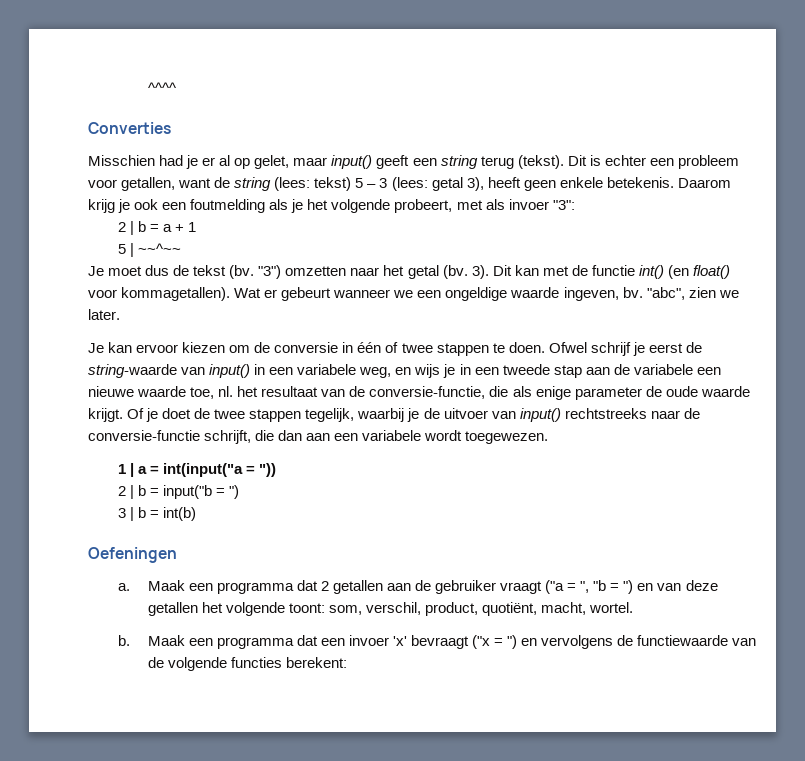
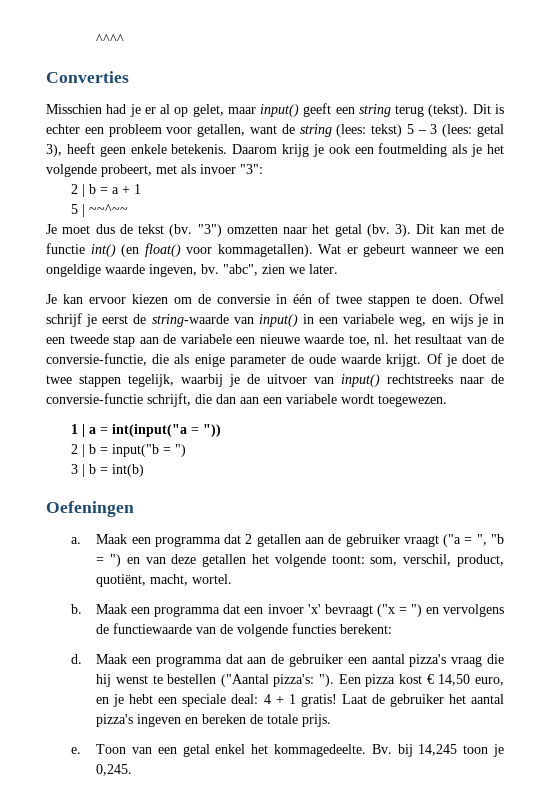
+ d. Maak een programma dat aan de gebruiker een aantal pizza's vraag die hij wenst te bestellen ("Aantal pizza's: "). Een pizza kost € 14,50 euro, en je hebt een speciale deal: 4 + 1 gratis! Laat de gebruiker het aantal pizza's ingeven en bereken de totale prijs.
+ e. Toon van een getal enkel het kommagedeelte. Bv. bij 14,245 toon je 0,245.

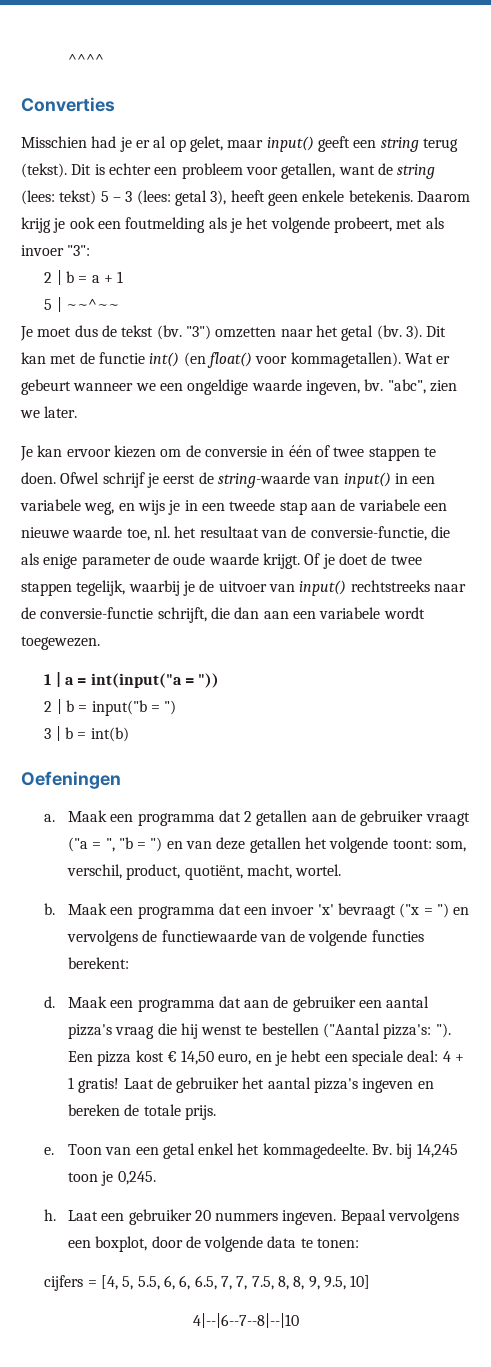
+ h. Laat een gebruiker 20 nummers ingeven. Bepaal vervolgens een boxplot, door de volgende data te tonen:
+ cijfers = [4, 5, 5.5, 6, 6, 6.5, 7, 7, 7.5, 8, 8, 9, 9.5, 10]
+ 4|--|6--7--8|--|10

